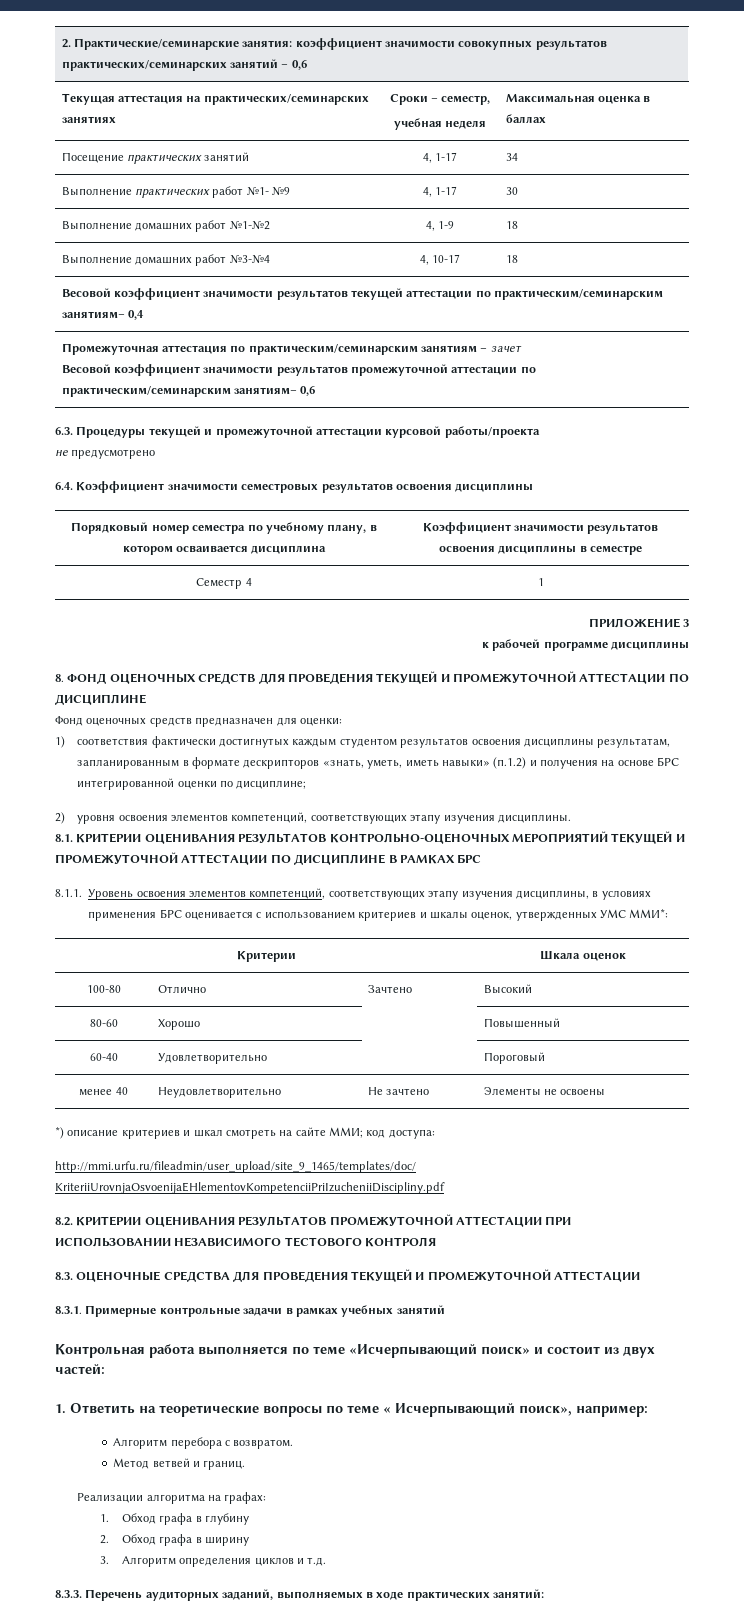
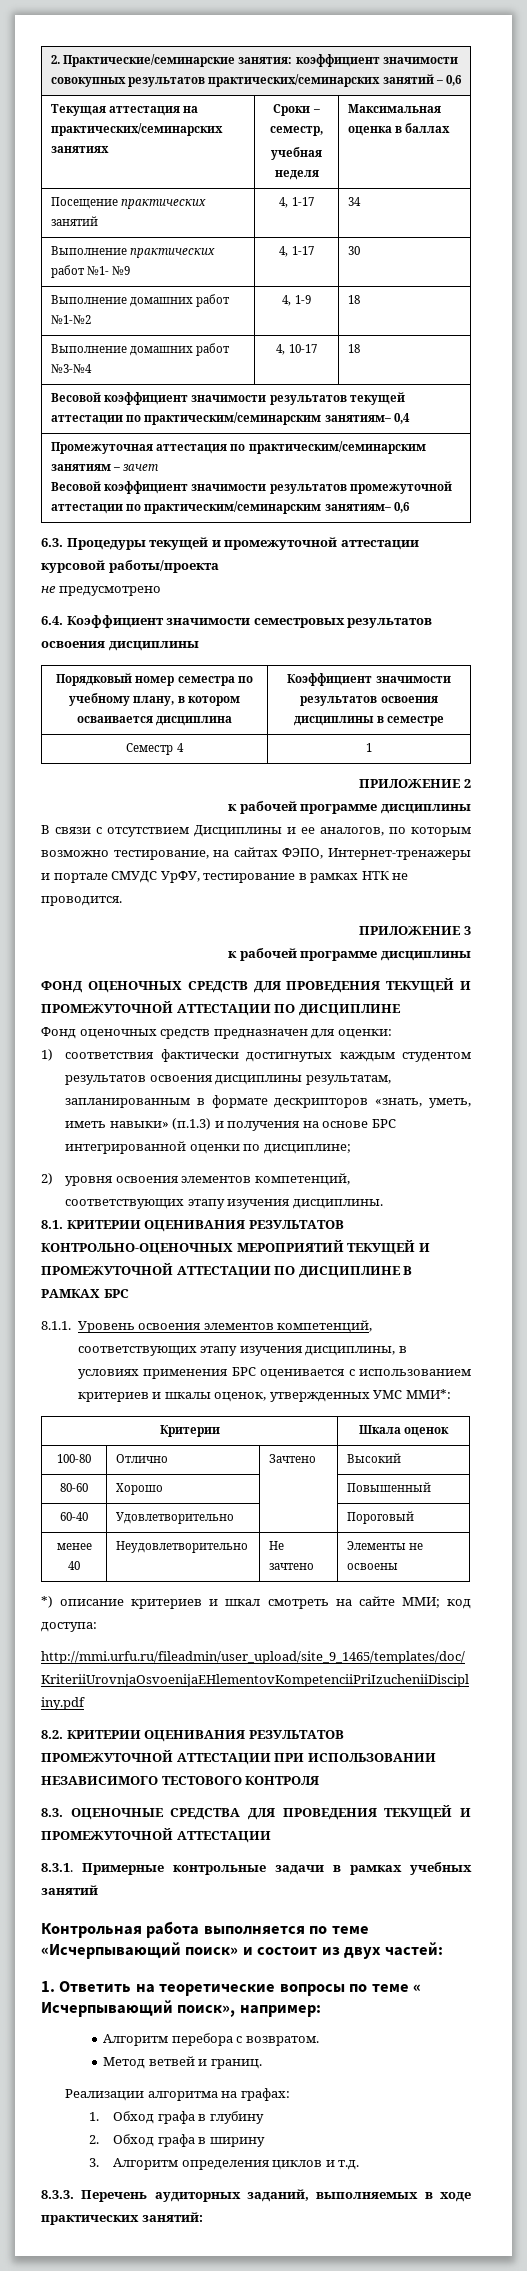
+ ПРИЛОЖЕНИЕ 2
+ к рабочей программе дисциплины
+ В связи с отсутствием Дисциплины и ее аналогов, по которым возможно тестирование, на сайтах ФЭПО, Интернет-тренажеры и портале СМУДС УрФУ, тестирование в рамках НТК не проводится.
- 8. ФОНД ОЦЕНОЧНЫХ СРЕДСТВ ДЛЯ ПРОВЕДЕНИЯ ТЕКУЩЕЙ И ПРОМЕЖУТОЧНОЙ АТТЕСТАЦИИ ПО ДИСЦИПЛИНЕ
+ ФОНД ОЦЕНОЧНЫХ СРЕДСТВ ДЛЯ ПРОВЕДЕНИЯ ТЕКУЩЕЙ И ПРОМЕЖУТОЧНОЙ АТТЕСТАЦИИ ПО ДИСЦИПЛИНЕ
- 1) соответствия фактически достигнутых каждым студентом результатов освоения дисциплины результатам, запланированным в формате дескрипторов «знать, уметь, иметь навыки» (п.1.2) и получения на основе БРС интегрированной оценки по дисциплине;
+ 1) соответствия фактически достигнутых каждым студентом результатов освоения дисциплины результатам, запланированным в формате дескрипторов «знать, уметь, иметь навыки» (п.1.3) и получения на основе БРС интегрированной оценки по дисциплине;

